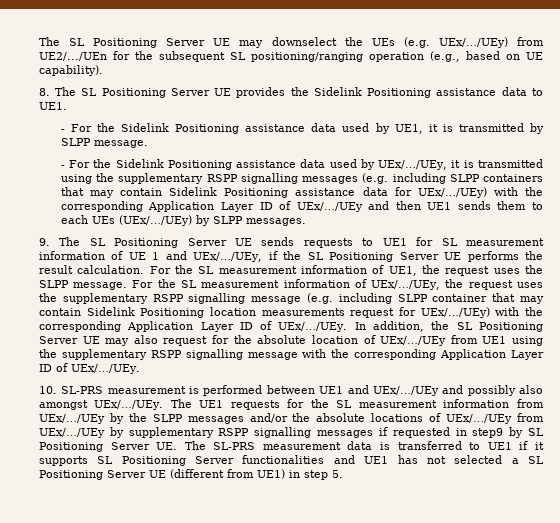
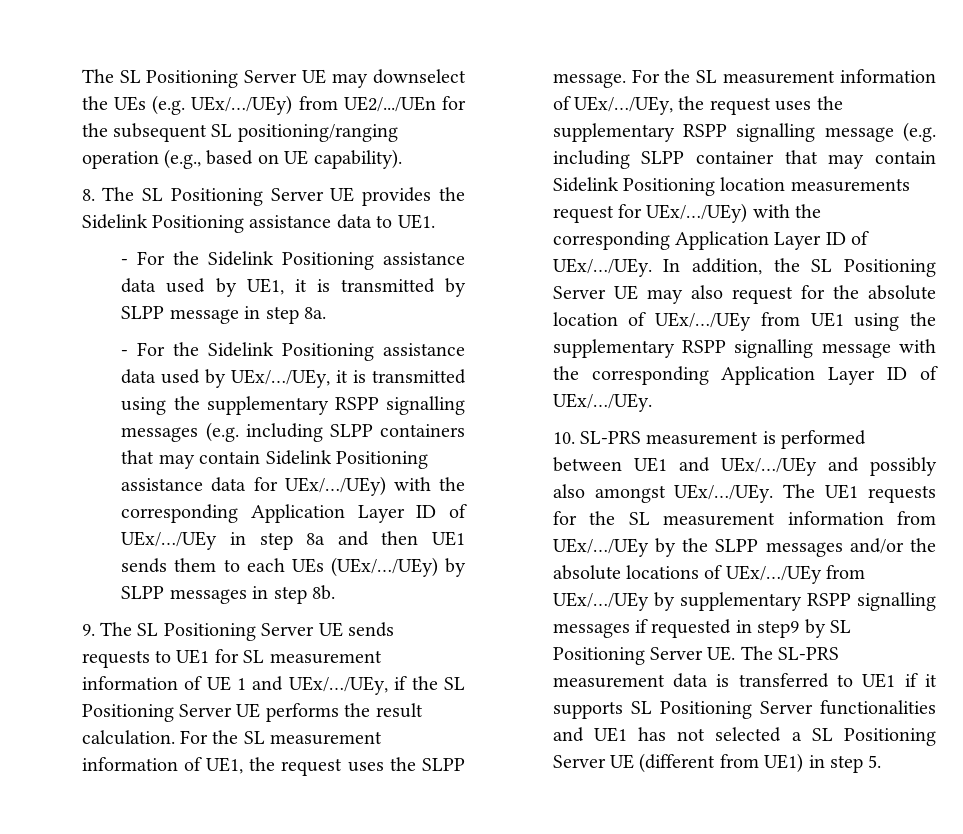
- - For the Sidelink Positioning assistance data used by UE1, it is transmitted by SLPP message.
+ - For the Sidelink Positioning assistance data used by UE1, it is transmitted by SLPP message in step 8a.
- - For the Sidelink Positioning assistance data used by UEx/…/UEy, it is transmitted using the supplementary RSPP signalling messages (e.g. including SLPP containers that may contain Sidelink Positioning assistance data for UEx/…/UEy) with the corresponding Application Layer ID of UEx/…/UEy and then UE1 sends them to each UEs (UEx/…/UEy) by SLPP messages.
+ - For the Sidelink Positioning assistance data used by UEx/…/UEy, it is transmitted using the supplementary RSPP signalling messages (e.g. including SLPP containers that may contain Sidelink Positioning assistance data for UEx/…/UEy) with the corresponding Application Layer ID of UEx/…/UEy in step 8a and then UE1 sends them to each UEs (UEx/…/UEy) by SLPP messages in step 8b.

